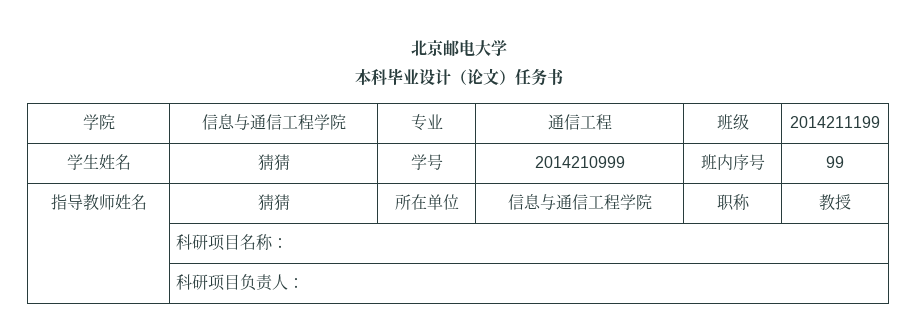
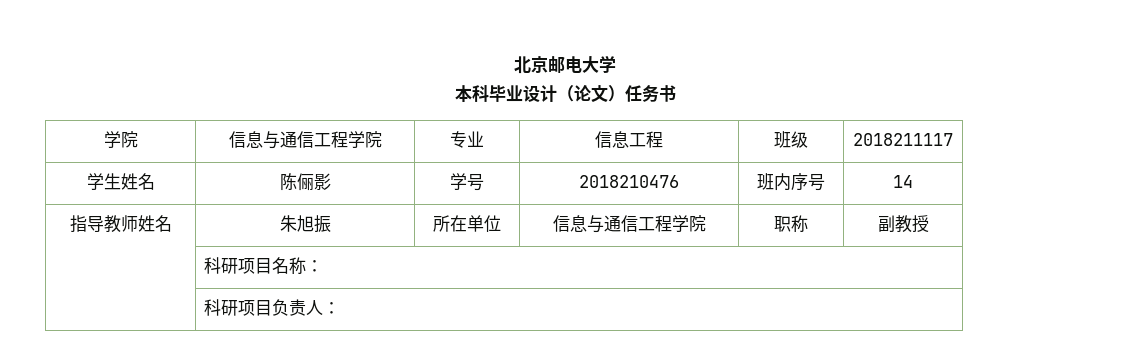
- 学院 | 信息与通信工程学院 | 专业 | 通信工程 | 班级 | 2014211199
+ 学院 | 信息与通信工程学院 | 专业 | 信息工程 | 班级 | 2018211117
- 学生姓名 | 猜猜 | 学号 | 2014210999 | 班内序号 | 99
+ 学生姓名 | 陈俪影 | 学号 | 2018210476 | 班内序号 | 14
- 指导教师姓名 | 猜猜 | 所在单位 | 信息与通信工程学院 | 职称 | 教授
+ 指导教师姓名 | 朱旭振 | 所在单位 | 信息与通信工程学院 | 职称 | 副教授

